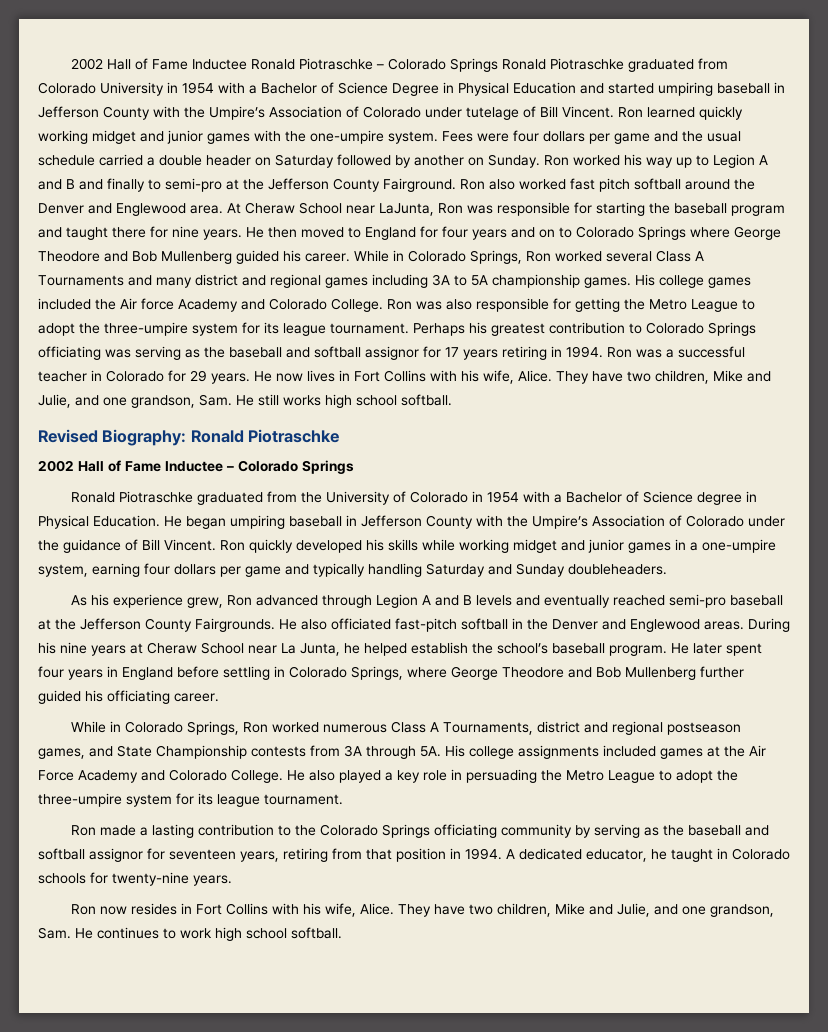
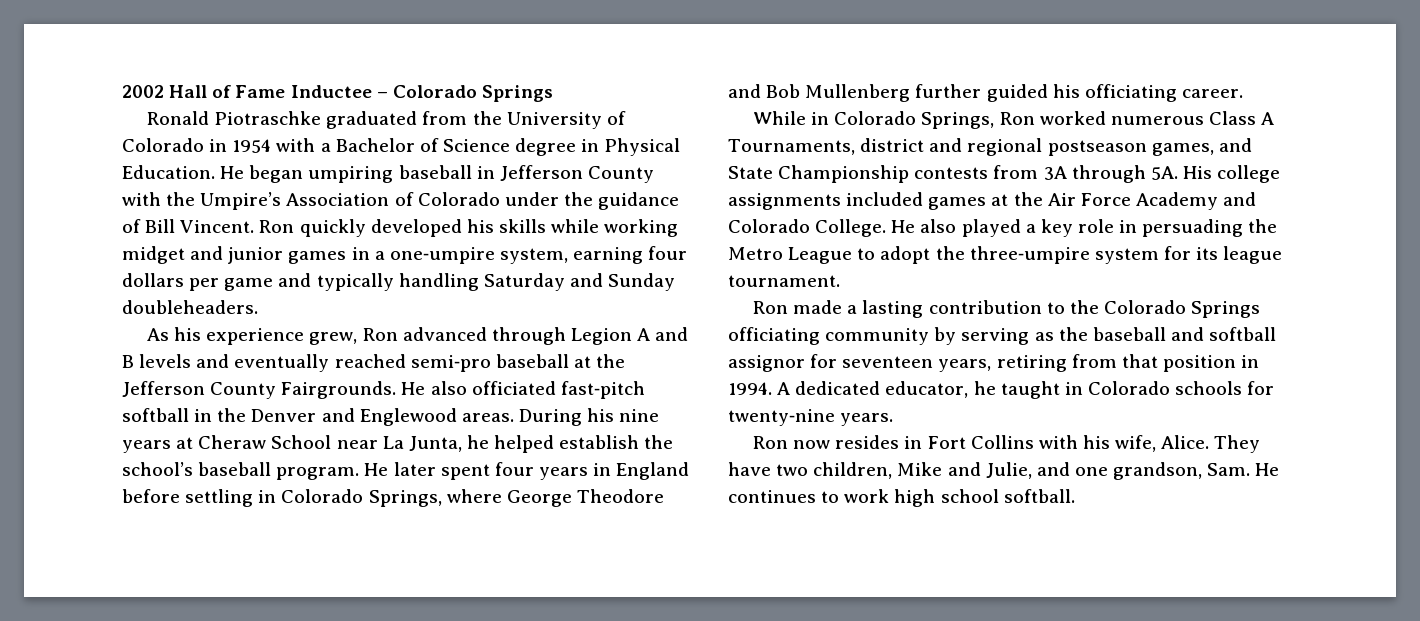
- 2002 Hall of Fame Inductee Ronald Piotraschke – Colorado Springs Ronald Piotraschke graduated from Colorado University in 1954 with a Bachelor of Science Degree in Physical Education and started umpiring baseball in Jefferson County with the Umpire’s Association of Colorado under tutelage of Bill Vincent. Ron learned quickly working midget and junior games with the one-umpire system. Fees were four dollars per game and the usual schedule carried a double header on Saturday followed by another on Sunday. Ron worked his way up to Legion A and B and finally to semi-pro at the Jefferson County Fairground. Ron also worked fast pitch softball around the Denver and Englewood area. At Cheraw School near LaJunta, Ron was responsible for starting the baseball program and taught there for nine years. He then moved to England for four years and on to Colorado Springs where George Theodore and Bob Mullenberg guided his career. While in Colorado Springs, Ron worked several Class A Tournaments and many district and regional games including 3A to 5A championship games. His college games included the Air force Academy and Colorado College. Ron was also responsible for getting the Metro League to adopt the three-umpire system for its league tournament. Perhaps his greatest contribution to Colorado Springs officiating was serving as the baseball and softball assignor for 17 years retiring in 1994. Ron was a successful teacher in Colorado for 29 years. He now lives in Fort Collins with his wife, Alice. They have two children, Mike and Julie, and one grandson, Sam. He still works high school softball.
- Revised Biography: Ronald Piotraschke

